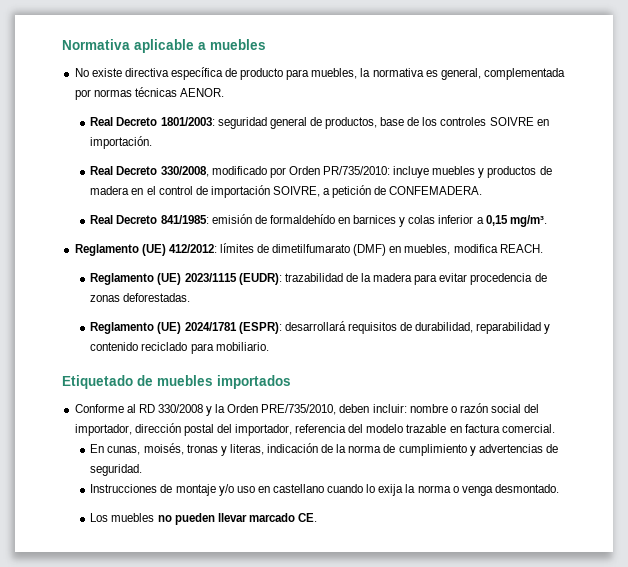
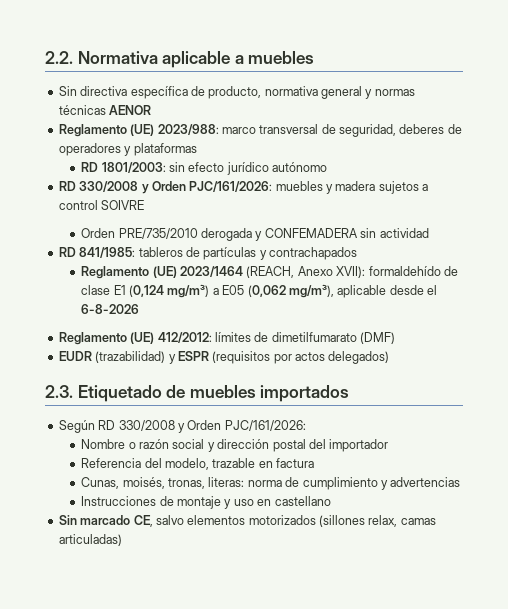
- Normativa aplicable a muebles
+ 2.2. Normativa aplicable a muebles
- No existe directiva específica de producto para muebles, la normativa es general, complementada por normas técnicas AENOR.
- Real Decreto 1801/2003: seguridad general de productos, base de los controles SOIVRE en importación.
- Real Decreto 330/2008, modificado por Orden PR/735/2010: incluye muebles y productos de madera en el control de importación SOIVRE, a petición de CONFEMADERA.
- Real Decreto 841/1985: emisión de formaldehído en barnices y colas inferior a 0,15 mg/m³.
+ Sin directiva específica de producto, normativa general y normas técnicas AENOR
+ Reglamento (UE) 2023/988: marco transversal de seguridad, deberes de operadores y plataformas
+ RD 1801/2003: sin efecto jurídico autónomo
+ RD 330/2008 y Orden PJC/161/2026: muebles y madera sujetos a control SOIVRE
+ Orden PRE/735/2010 derogada y CONFEMADERA sin actividad
+ RD 841/1985: tableros de partículas y contrachapados
+ Reglamento (UE) 2023/1464 (REACH, Anexo XVII): formaldehído de clase E1 (0,124 mg/m³) a E05 (0,062 mg/m³), aplicable desde el 6-8-2026
- Reglamento (UE) 412/2012: límites de dimetilfumarato (DMF) en muebles, modifica REACH.
- Reglamento (UE) 2023/1115 (EUDR): trazabilidad de la madera para evitar procedencia de zonas deforestadas.
- Reglamento (UE) 2024/1781 (ESPR): desarrollará requisitos de durabilidad, reparabilidad y contenido reciclado para mobiliario.
- Etiquetado de muebles importados
+ Reglamento (UE) 412/2012: límites de dimetilfumarato (DMF)
+ EUDR (trazabilidad) y ESPR (requisitos por actos delegados)
+ 2.3. Etiquetado de muebles importados
- Conforme al RD 330/2008 y la Orden PRE/735/2010, deben incluir: nombre o razón social del importador, dirección postal del importador, referencia del modelo trazable en factura comercial.
- En cunas, moisés, tronas y literas, indicación de la norma de cumplimiento y advertencias de seguridad.
+ Según RD 330/2008 y Orden PJC/161/2026:
+ Nombre o razón social y dirección postal del importador
+ Referencia del modelo, trazable en factura
+ Cunas, moisés, tronas, literas: norma de cumplimiento y advertencias
- Instrucciones de montaje y/o uso en castellano cuando lo exija la norma o venga desmontado.
- Los muebles no pueden llevar marcado CE.
+ Instrucciones de montaje y uso en castellano
+ Sin marcado CE, salvo elementos motorizados (sillones relax, camas articuladas)

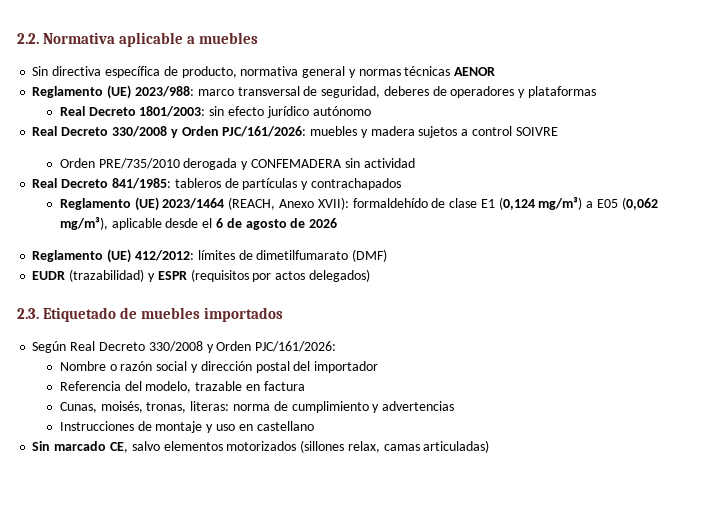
- RD 1801/2003: sin efecto jurídico autónomo
+ Real Decreto 1801/2003: sin efecto jurídico autónomo
- RD 330/2008 y Orden PJC/161/2026: muebles y madera sujetos a control SOIVRE
+ Real Decreto 330/2008 y Orden PJC/161/2026: muebles y madera sujetos a control SOIVRE
- RD 841/1985: tableros de partículas y contrachapados
+ Real Decreto 841/1985: tableros de partículas y contrachapados
- Reglamento (UE) 2023/1464 (REACH, Anexo XVII): formaldehído de clase E1 (0,124 mg/m³) a E05 (0,062 mg/m³), aplicable desde el 6-8-2026
+ Reglamento (UE) 2023/1464 (REACH, Anexo XVII): formaldehído de clase E1 (0,124 mg/m³) a E05 (0,062 mg/m³), aplicable desde el 6 de agosto de 2026
- Según RD 330/2008 y Orden PJC/161/2026:
+ Según Real Decreto 330/2008 y Orden PJC/161/2026:

